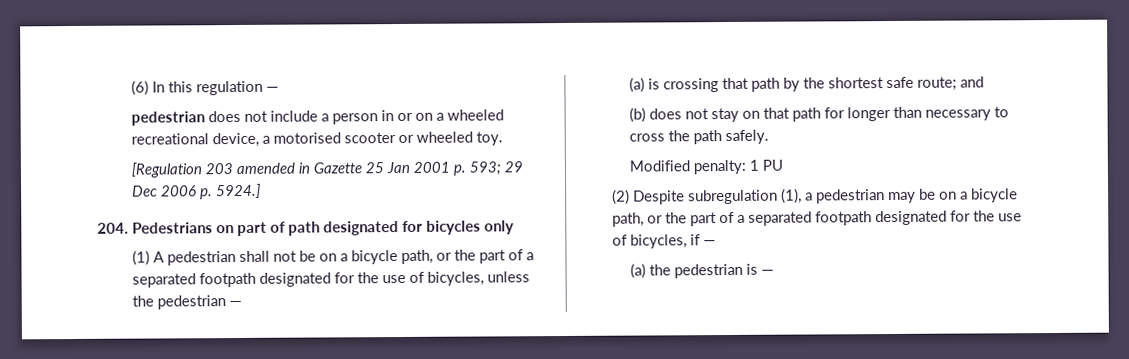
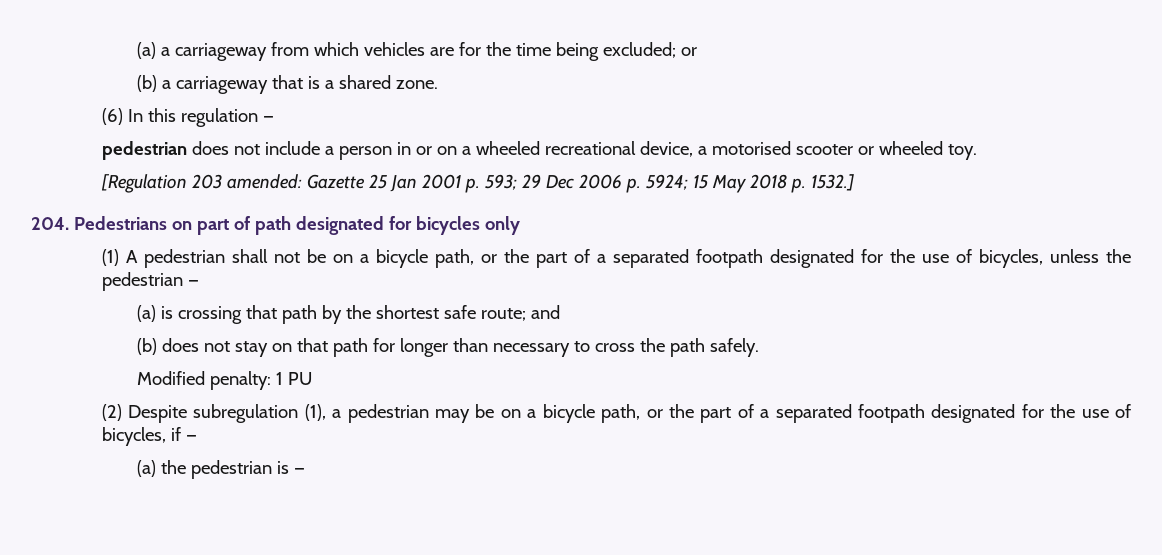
+ (a) a carriageway from which vehicles are for the time being excluded; or
+ (b) a carriageway that is a shared zone.
- [Regulation 203 amended in Gazette 25 Jan 2001 p. 593; 29 Dec 2006 p. 5924.]
+ [Regulation 203 amended: Gazette 25 Jan 2001 p. 593; 29 Dec 2006 p. 5924; 15 May 2018 p. 1532.]

